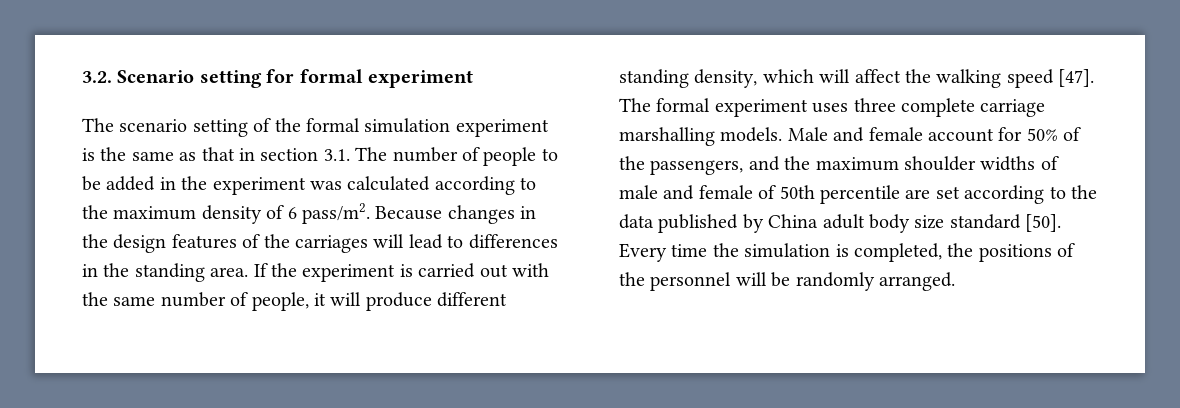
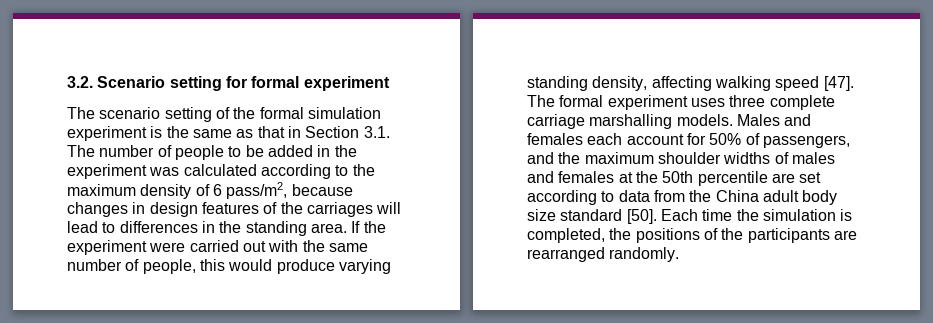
- The scenario setting of the formal simulation experiment is the same as that in section 3.1. The number of people to be added in the experiment was calculated according to the maximum density of 6 pass/m2. Because changes in the design features of the carriages will lead to differences in the standing area.
+ The scenario setting of the formal simulation experiment is the same as that in Section 3.1. The number of people to be added in the experiment was calculated according to the maximum density of 6 pass/m2, because changes in design features of the carriages will lead to differences in the standing area.
- If the experiment is carried out with the same number of people, it will produce different standing density, which will affect the walking speed [47].
+ If the experiment were carried out with the same number of people, this would produce varying standing density, affecting walking speed [47].
- Male and female account for 50% of the passengers, and the maximum shoulder widths of male and female of 50th percentile are set according to the data published by China adult body size standard [50].
+ Males and females each account for 50% of passengers, and the maximum shoulder widths of males and females at the 50th percentile are set according to data from the China adult body size standard [50].
- Every time the simulation is completed, the positions of the personnel will be randomly arranged.
+ Each time the simulation is completed, the positions of the participants are rearranged randomly.

